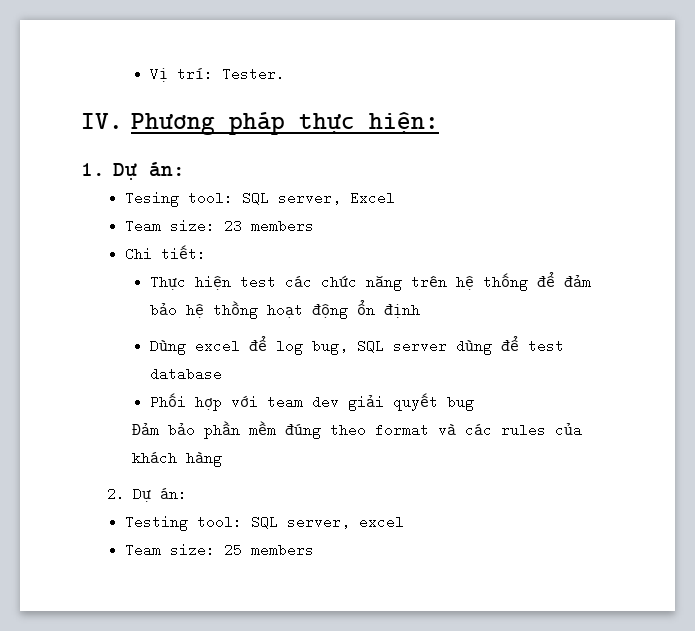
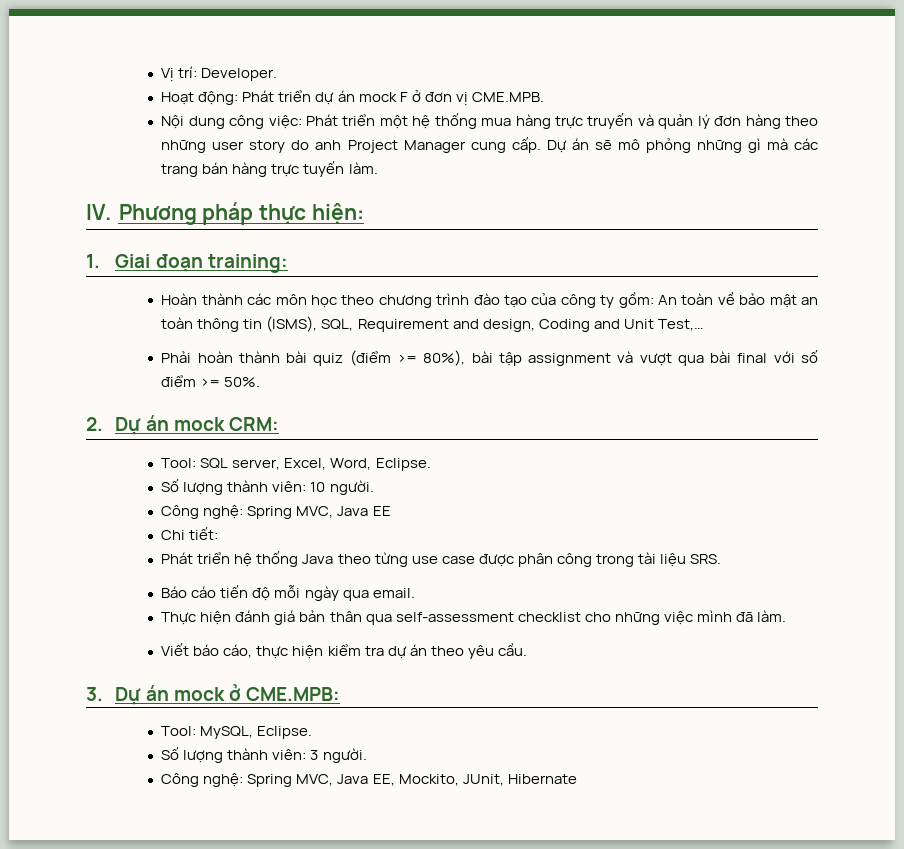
- Vị trí: Tester.
+ Vị trí: Developer.
+ Hoạt động: Phát triển dự án mock F ở đơn vị CME.MPB.
+ Nội dung công việc: Phát triển một hệ thống mua hàng trực truyến và quản lý đơn hàng theo những user story do anh Project Manager cung cấp. Dự án sẽ mô phỏng những gì mà các trang bán hàng trực tuyến làm.
- 1. Dự án:
- Tesing tool: SQL server, Excel
- Team size: 23 members
+ 1. Giai đoạn training:
+ Hoàn thành các môn học theo chương trình đào tạo của công ty gồm: An toàn về bảo mật an toàn thông tin (ISMS), SQL, Requirement and design, Coding and Unit Test,…
+ Phải hoàn thành bài quiz (điểm >= 80%), bài tập assignment và vượt qua bài final với số điểm >= 50%.
+ 2. Dự án mock CRM:
+ Tool: SQL server, Excel, Word, Eclipse.
+ Số lượng thành viên: 10 người.
+ Công nghệ: Spring MVC, Java EE
  Chi tiết:
- Thực hiện test các chức năng trên hệ thống để đảm bảo hệ thồng hoạt động ổn định
- Dùng excel để log bug, SQL server dùng để test database
- Phối hợp với team dev giải quyết bug
- Đảm bảo phần mềm đúng theo format và các rules của khách hàng
- 2. Dự án:
- Testing tool: SQL server, excel
- Team size: 25 members
+ Phát triển hệ thống Java theo từng use case được phân công trong tài liệu SRS.
+ Báo cáo tiến độ mỗi ngày qua email.
+ Thực hiện đánh giá bản thân qua self-assessment checklist cho những việc mình đã làm.
+ Viết báo cáo, thực hiện kiểm tra dự án theo yêu cầu.
+ 3. Dự án mock ở CME.MPB:
+ Tool: MySQL, Eclipse.
+ Số lượng thành viên: 3 người.
+ Công nghệ: Spring MVC, Java EE, Mockito, JUnit, Hibernate

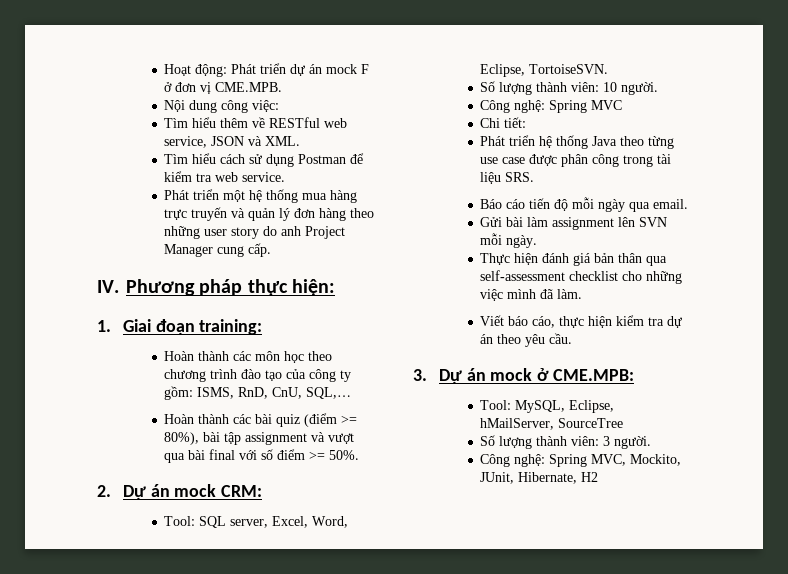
- Vị trí: Developer.
- Nội dung công việc: Phát triển một hệ thống mua hàng trực truyến và quản lý đơn hàng theo những user story do anh Project Manager cung cấp. Dự án sẽ mô phỏng những gì mà các trang bán hàng trực tuyến làm.
+ Nội dung công việc:
+ Tìm hiểu thêm về RESTful web service, JSON và XML.
+ Tìm hiểu cách sử dụng Postman để kiểm tra web service.
+ Phát triển một hệ thống mua hàng trực truyến và quản lý đơn hàng theo những user story do anh Project Manager cung cấp.
- Hoàn thành các môn học theo chương trình đào tạo của công ty gồm: An toàn về bảo mật an toàn thông tin (ISMS), SQL, Requirement and design, Coding and Unit Test,…
- Phải hoàn thành bài quiz (điểm >= 80%), bài tập assignment và vượt qua bài final với số điểm >= 50%.
+ Hoàn thành các môn học theo chương trình đào tạo của công ty gồm: ISMS, RnD, CnU, SQL,…
+ Hoàn thành các bài quiz (điểm >= 80%), bài tập assignment và vượt qua bài final với số điểm >= 50%.
- Tool: SQL server, Excel, Word, Eclipse.
+ Tool: SQL server, Excel, Word, Eclipse, TortoiseSVN.
- Công nghệ: Spring MVC, Java EE
+ Công nghệ: Spring MVC
+ Gửi bài làm assignment lên SVN mỗi ngày.
- Tool: MySQL, Eclipse.
+ Tool: MySQL, Eclipse, hMailServer, SourceTree
- Công nghệ: Spring MVC, Java EE, Mockito, JUnit, Hibernate
+ Công nghệ: Spring MVC, Mockito, JUnit, Hibernate, H2

